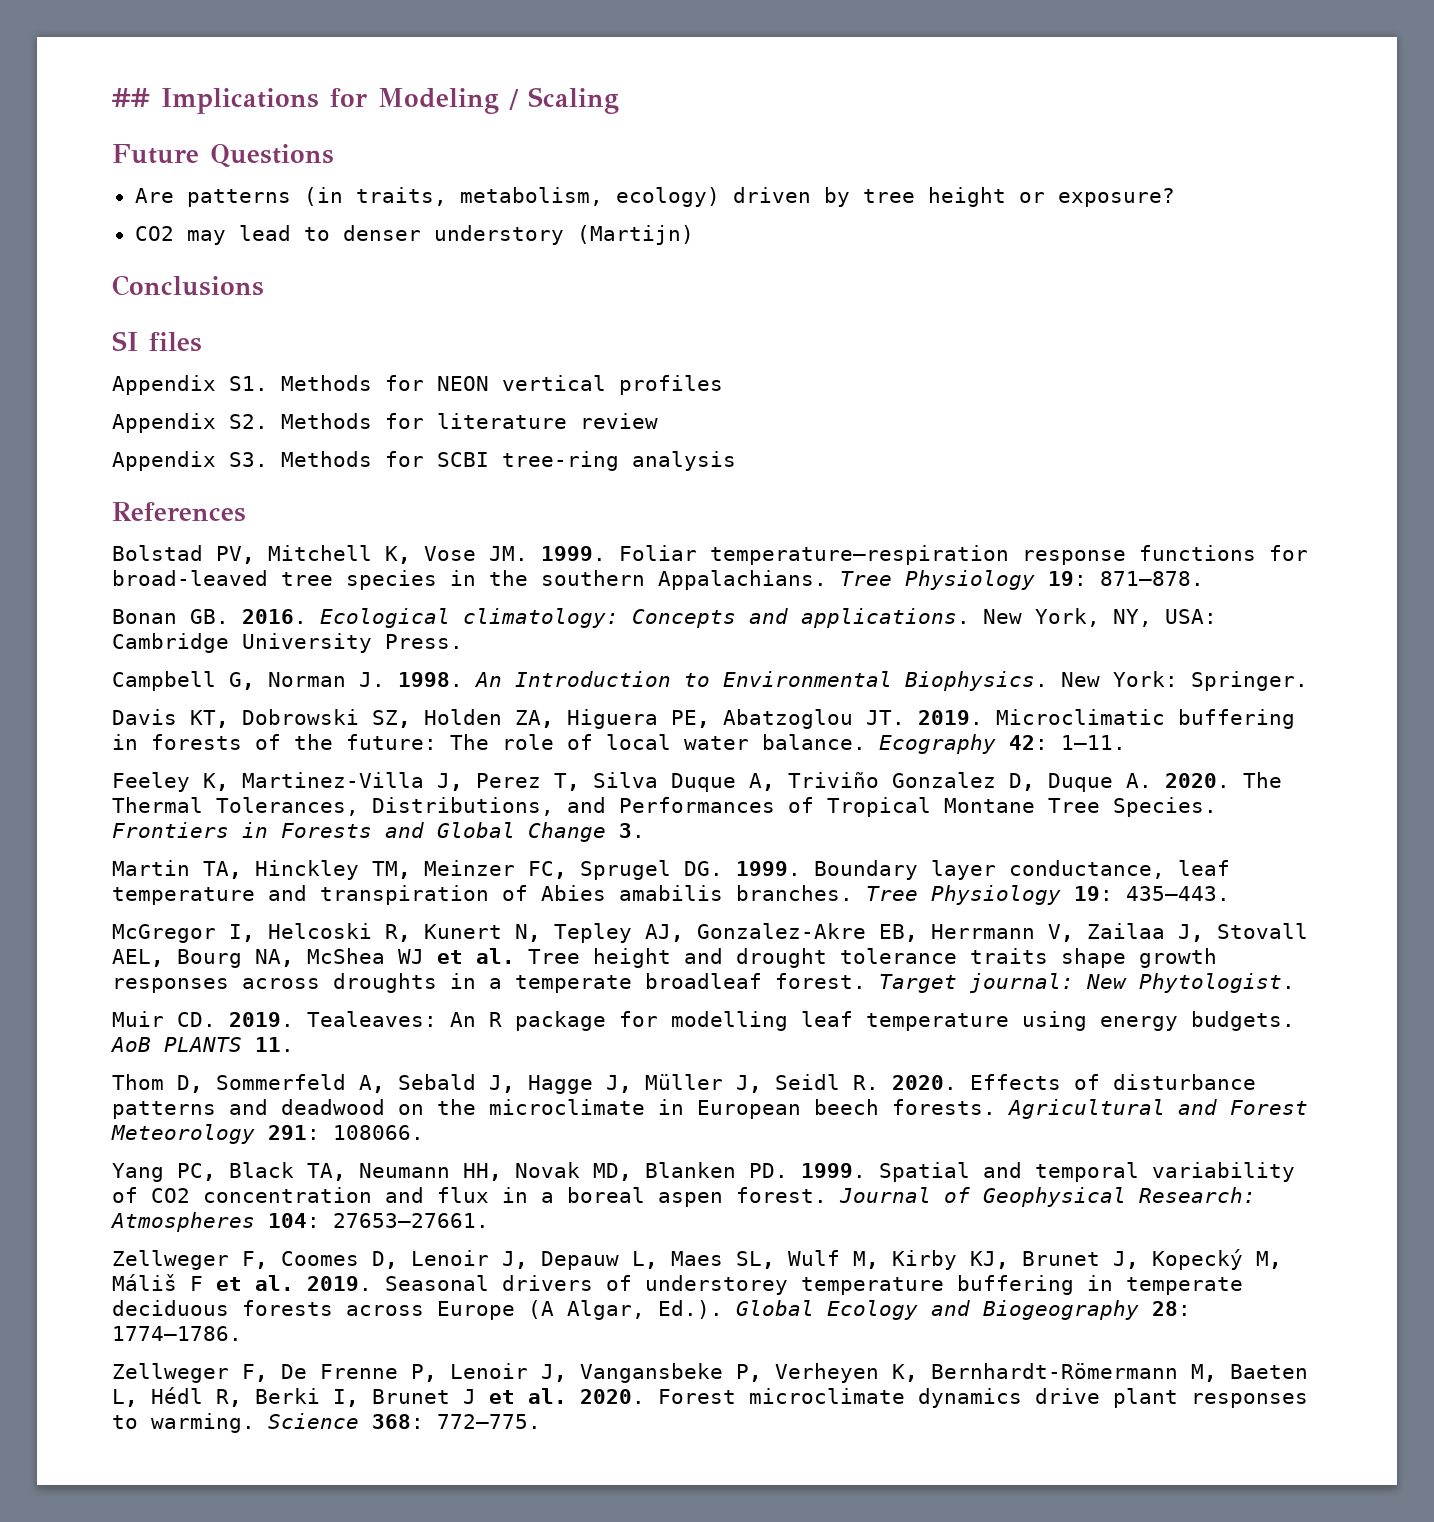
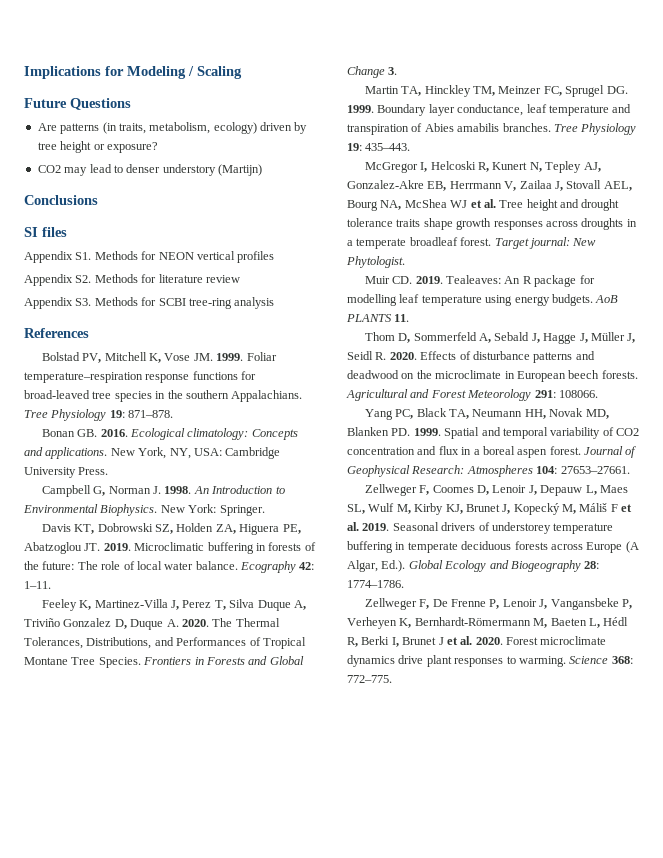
- ## Implications for Modeling / Scaling
+ Implications for Modeling / Scaling

